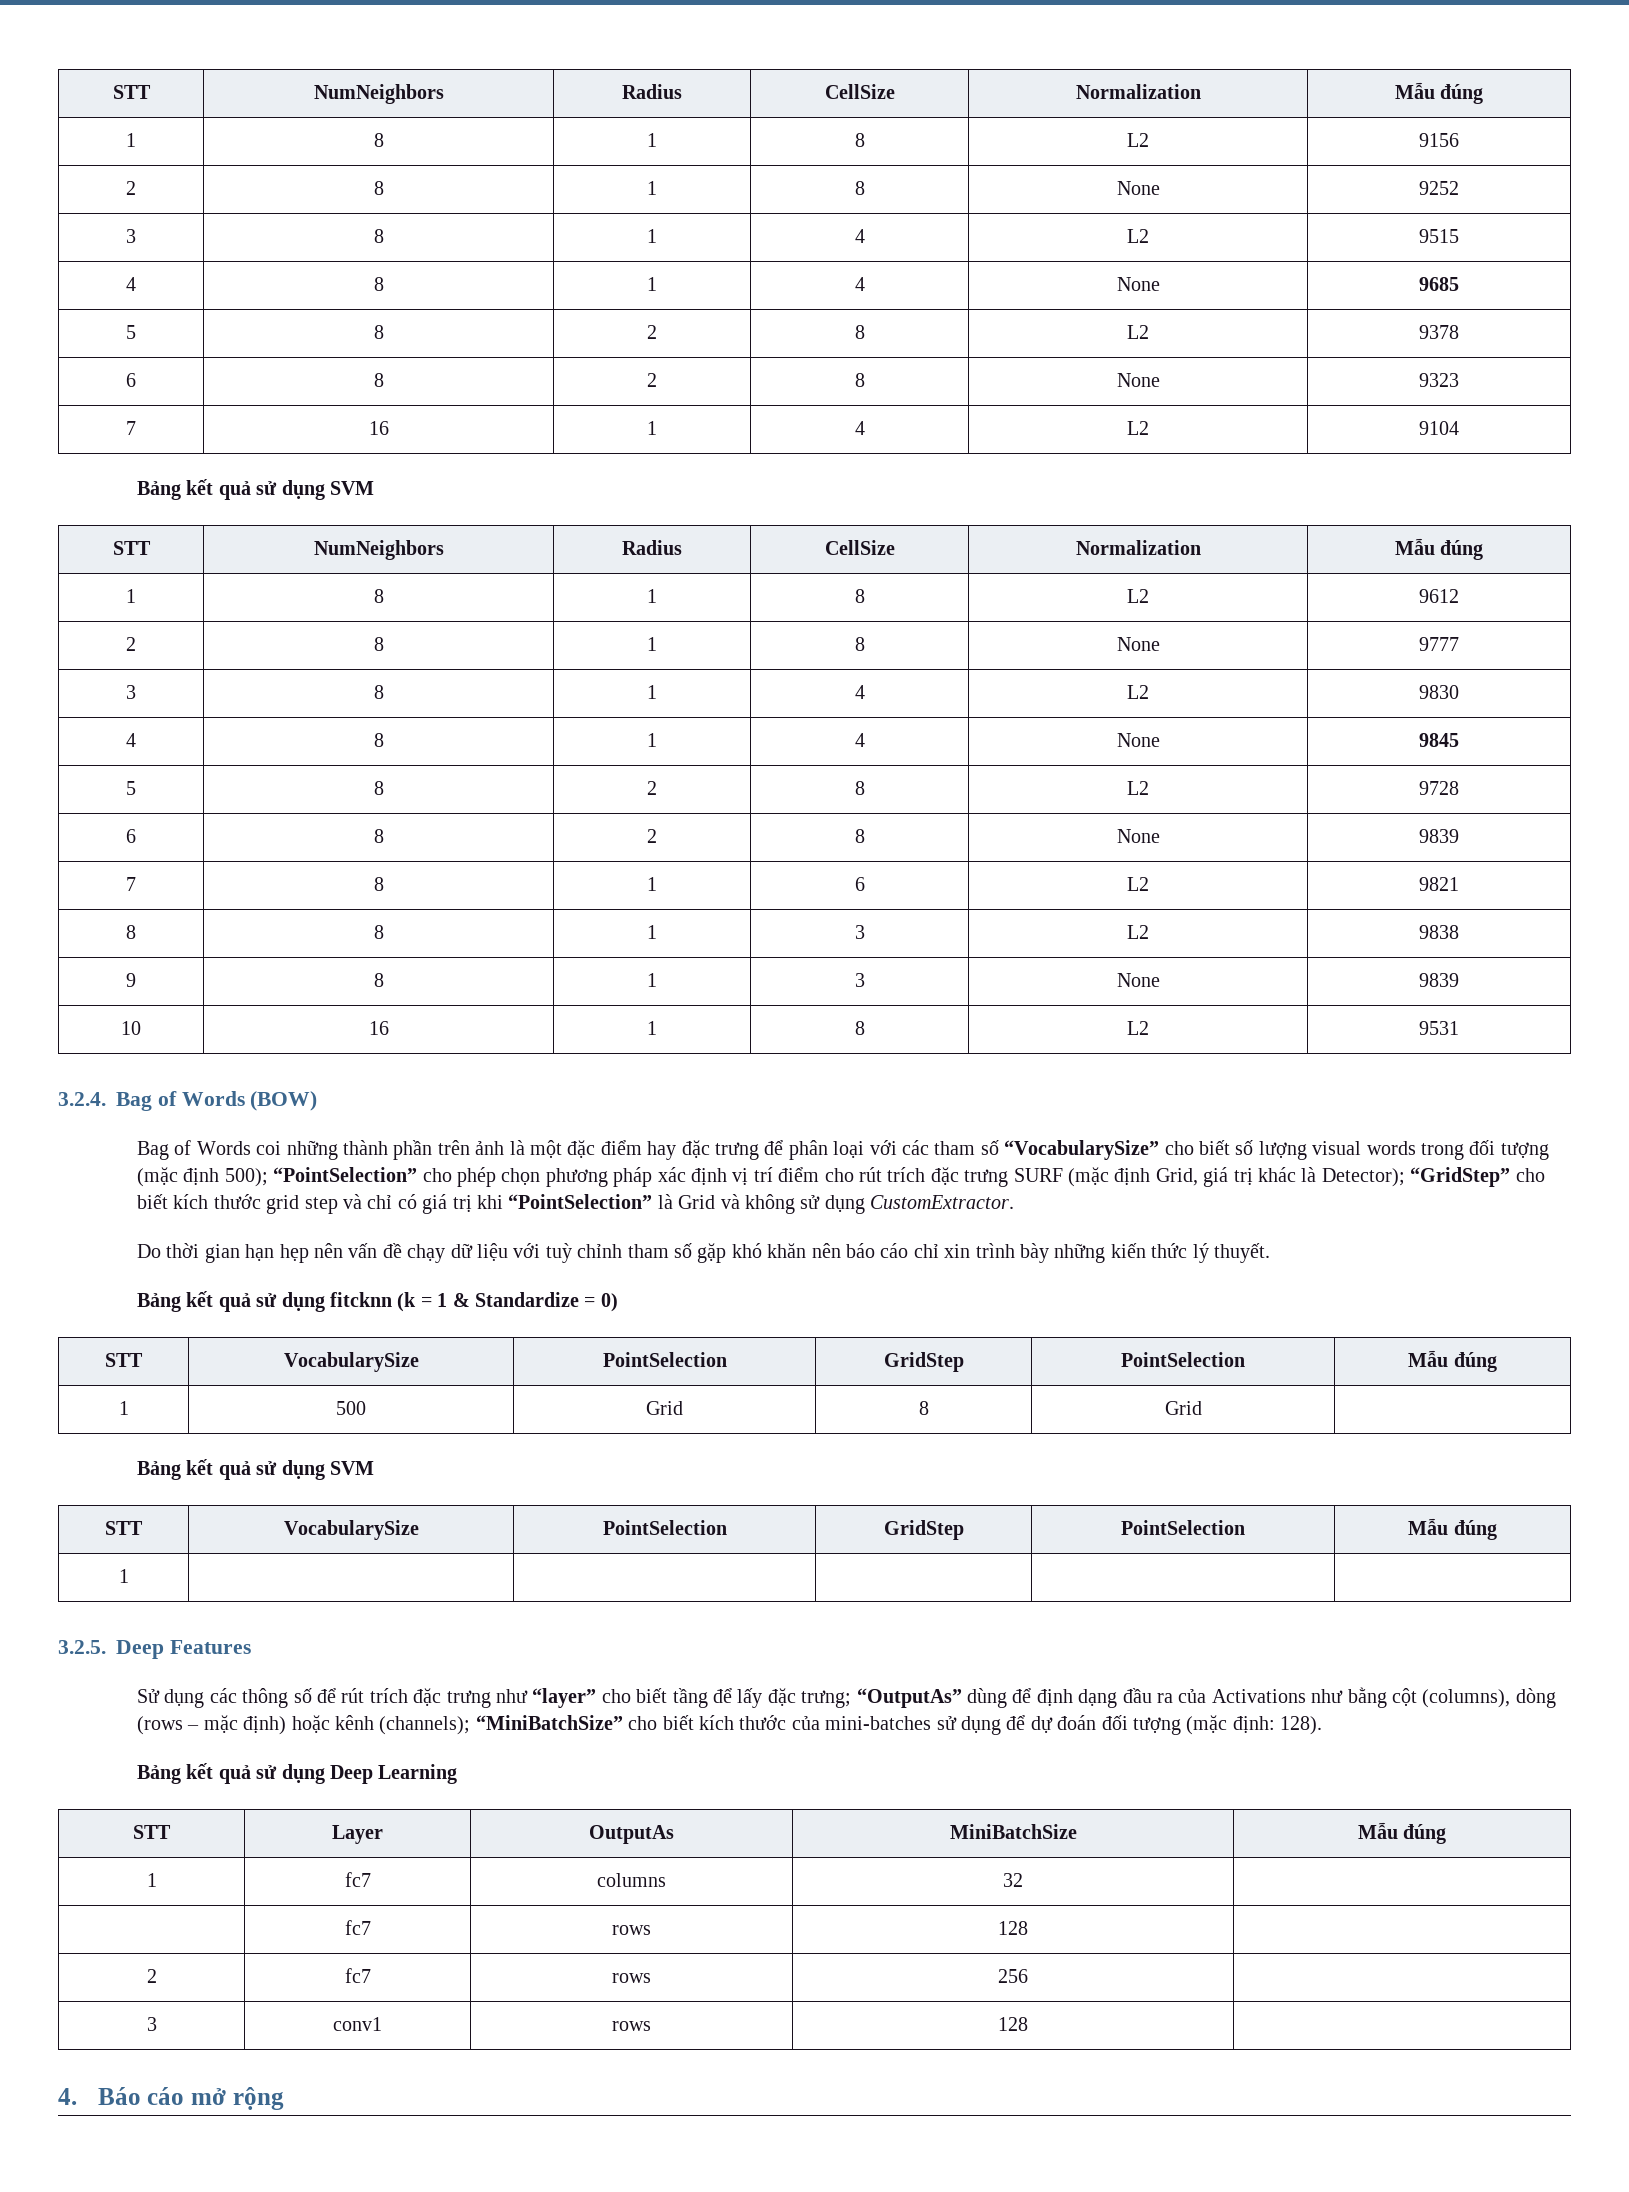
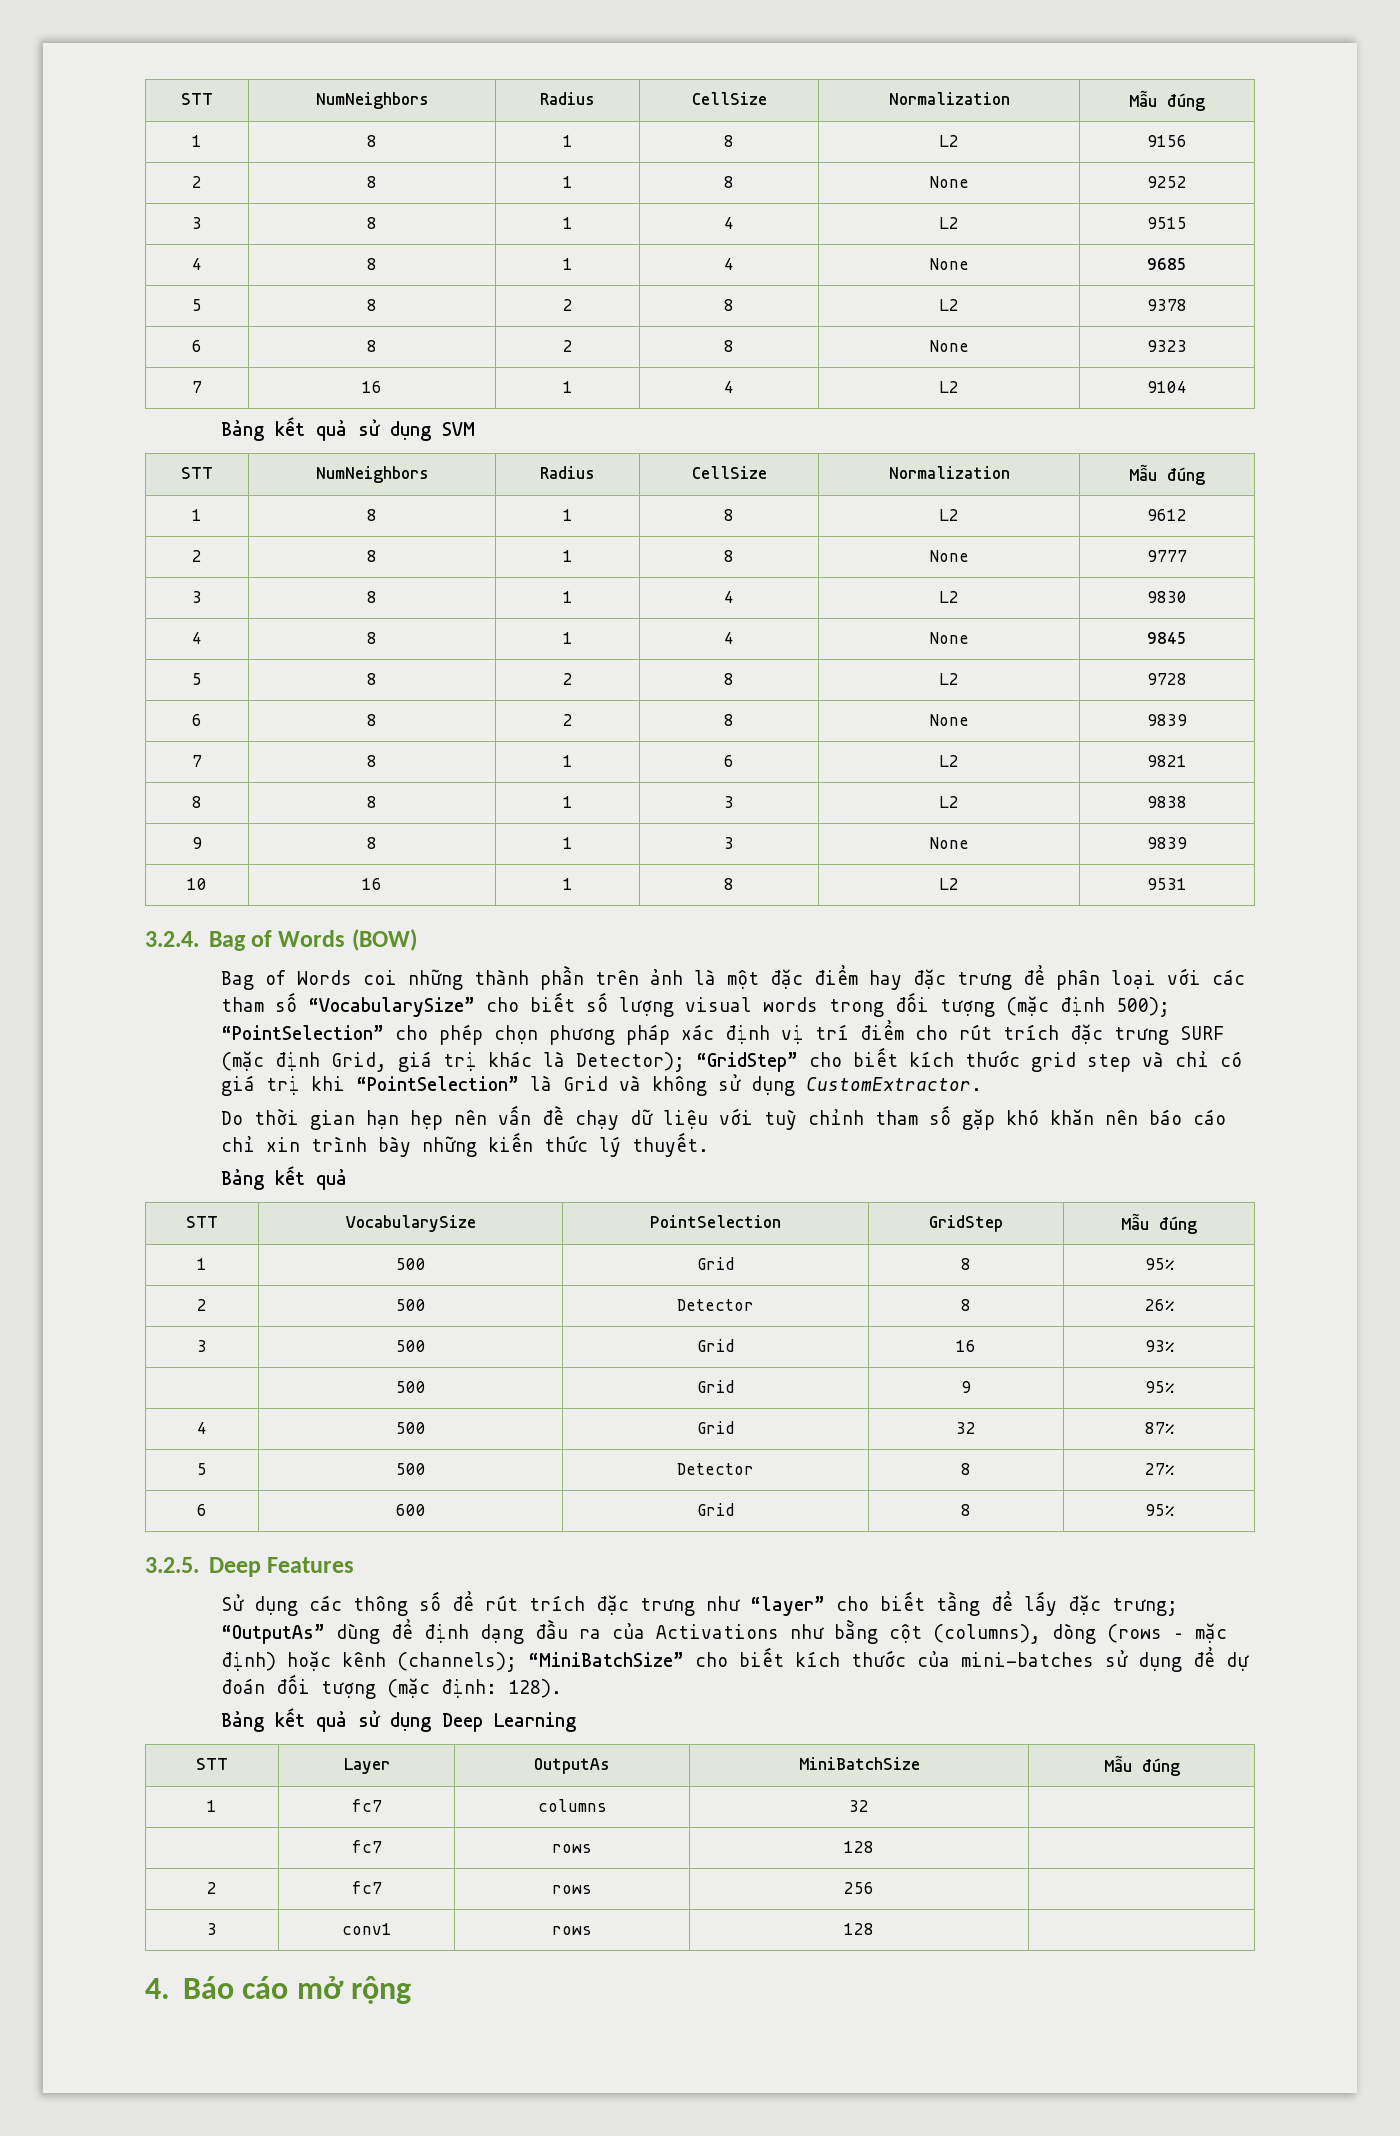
  Do thời gian hạn hẹp nên vấn đề chạy dữ liệu với tuỳ chỉnh tham số gặp khó khăn nên báo cáo chỉ xin trình bày những kiến thức lý thuyết.
- Bảng kết quả sử dụng fitcknn (k = 1 & Standardize = 0)
- STT | VocabularySize | PointSelection | GridStep | PointSelection | Mẫu đúng
+ Bảng kết quả
+ STT | VocabularySize | PointSelection | GridStep | Mẫu đúng
- 1 | 500 | Grid | 8 | Grid |
- Bảng kết quả sử dụng SVM
- STT | VocabularySize | PointSelection | GridStep | PointSelection | Mẫu đúng
- 1 | | | | |
+ 1 | 500 | Grid | 8 | 95%
+ 2 | 500 | Detector | 8 | 26%
+ 3 | 500 | Grid | 16 | 93%
+ | 500 | Grid | 9 | 95%
+ 4 | 500 | Grid | 32 | 87%
+ 5 | 500 | Detector | 8 | 27%
+ 6 | 600 | Grid | 8 | 95%

